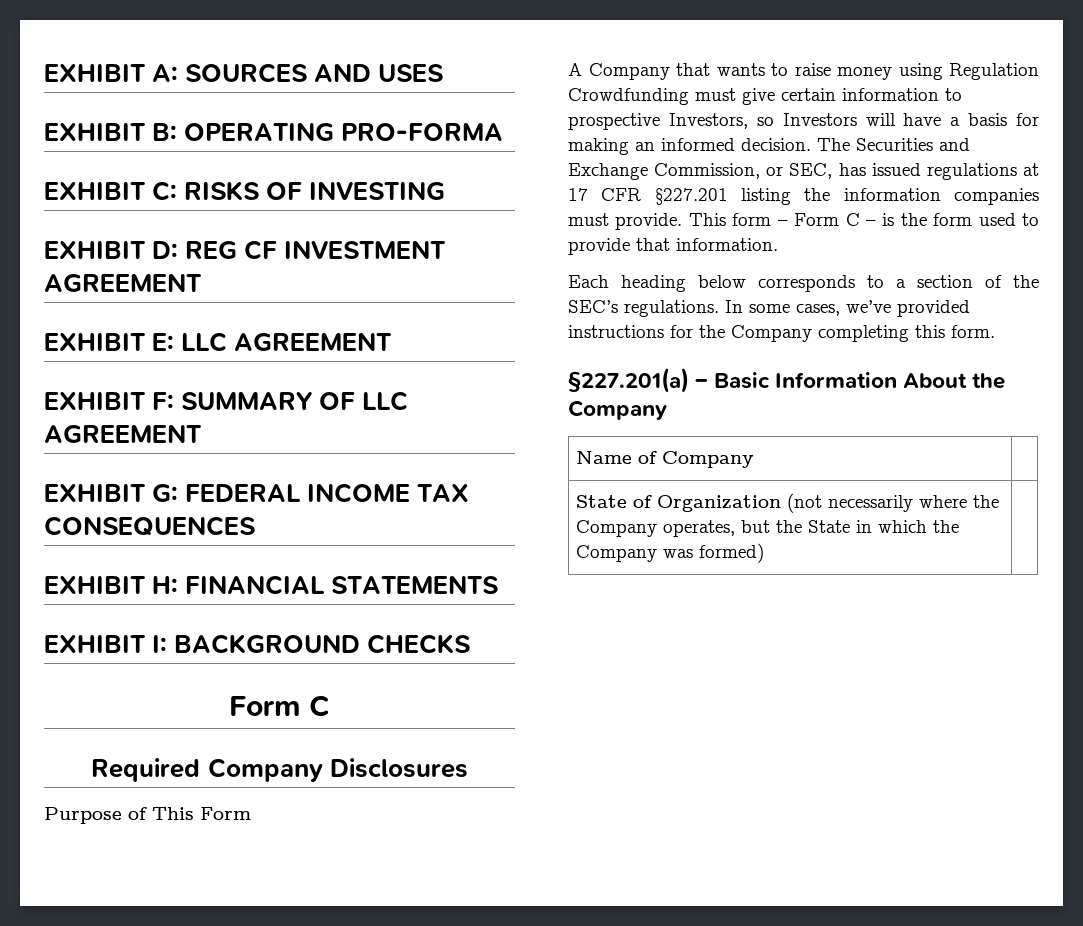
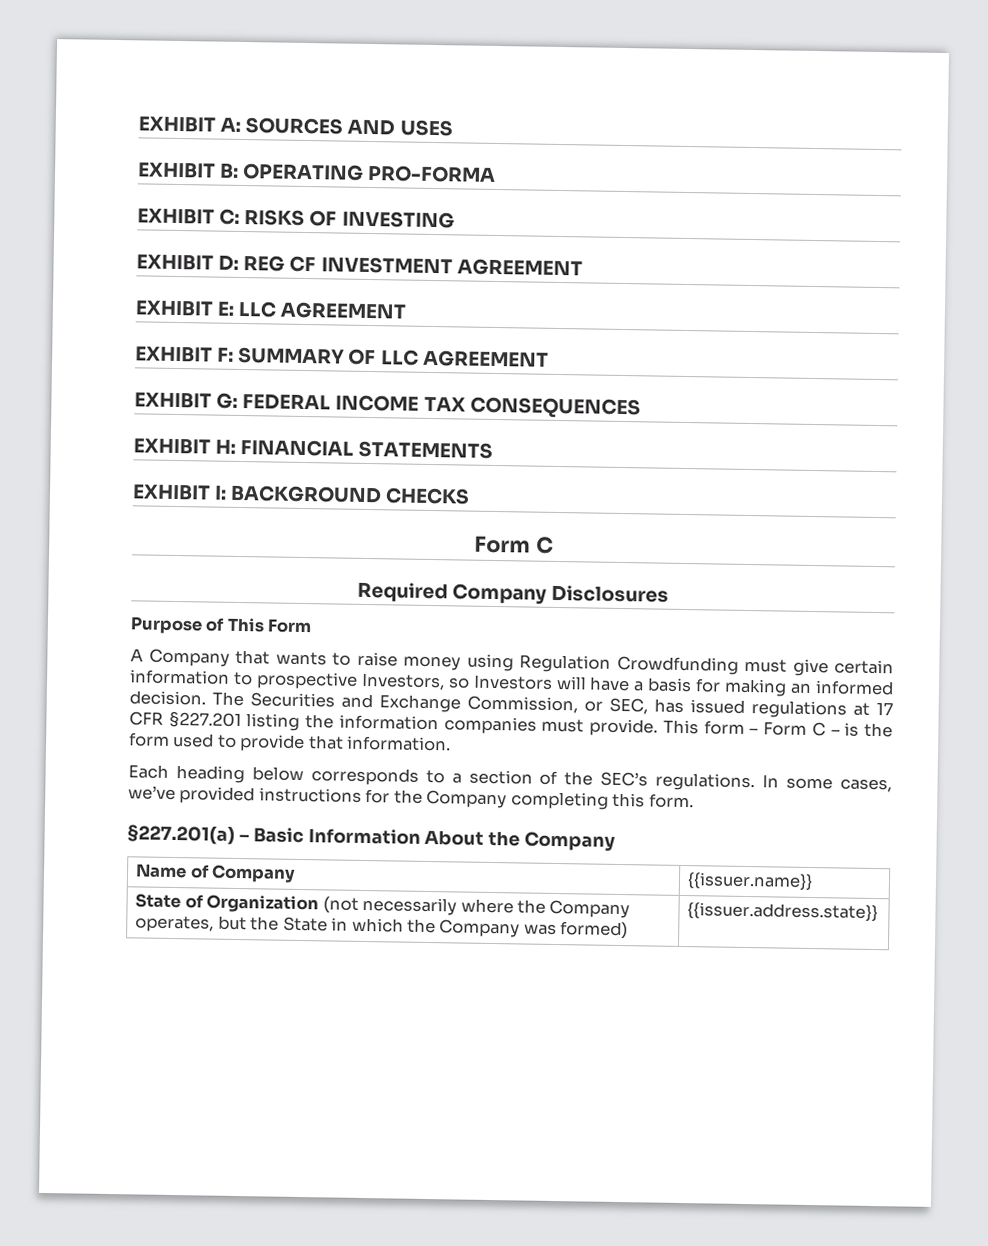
- Name of Company |
+ Name of Company | {{issuer.name}}
- State of Organization (not necessarily where the Company operates, but the State in which the Company was formed) |
+ State of Organization (not necessarily where the Company operates, but the State in which the Company was formed) | {{issuer.address.state}}

